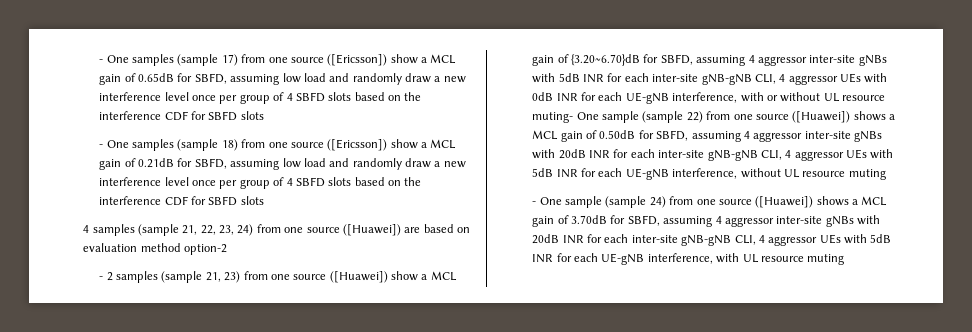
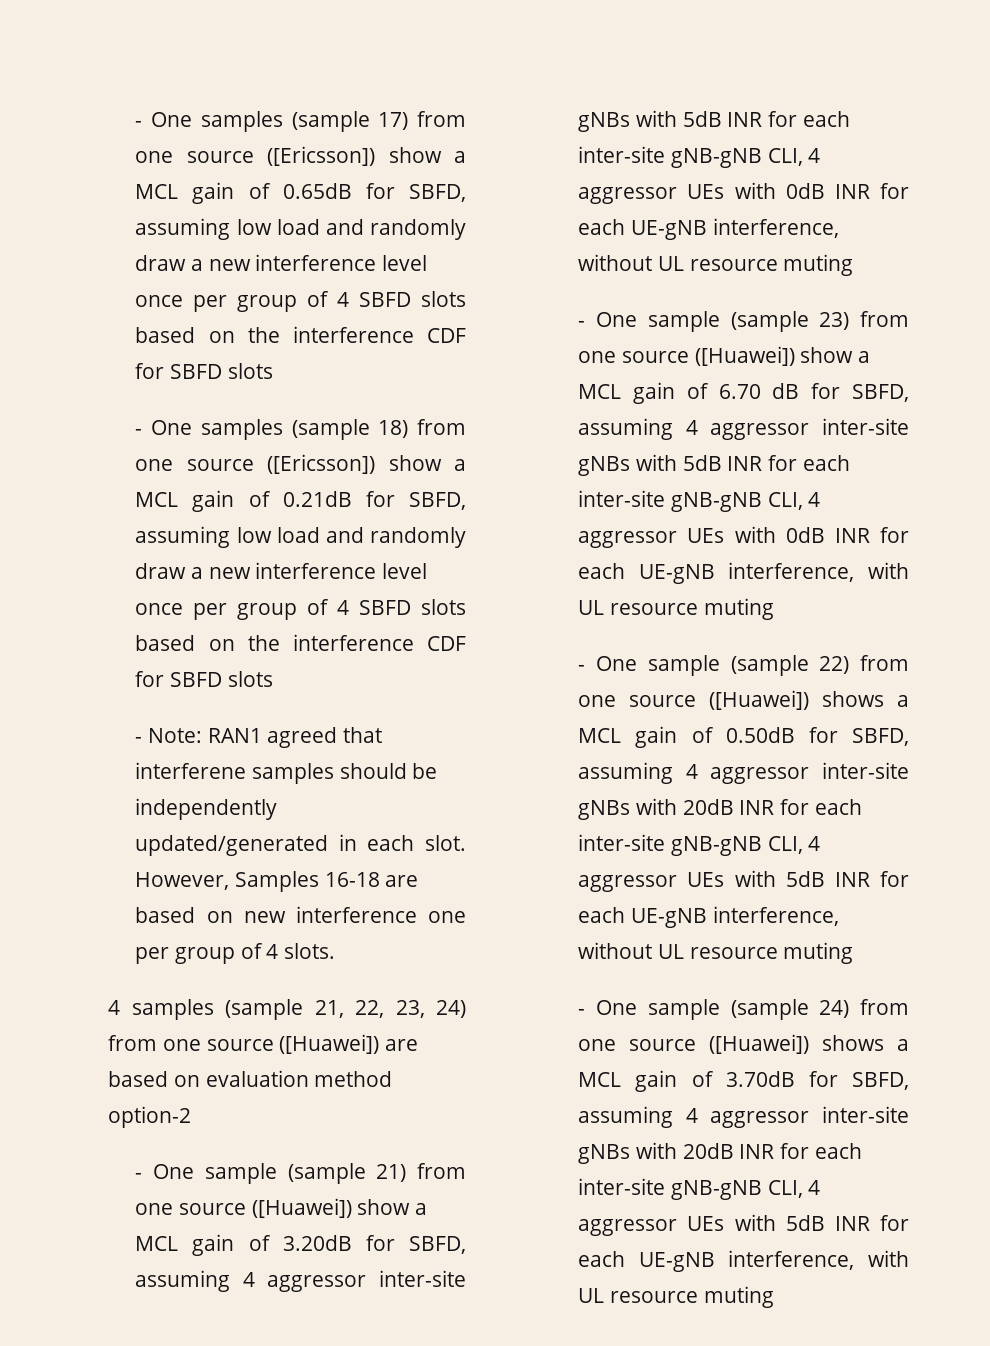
+ - Note: RAN1 agreed that interferene samples should be independently updated/generated in each slot. However, Samples 16-18 are based on new interference one per group of 4 slots.
- - 2 samples (sample 21, 23) from one source ([Huawei]) show a MCL gain of {3.20~6.70}dB for SBFD, assuming 4 aggressor inter-site gNBs with 5dB INR for each inter-site gNB-gNB CLI, 4 aggressor UEs with 0dB INR for each UE-gNB interference, with or without UL resource muting- One sample (sample 22) from one source ([Huawei]) shows a MCL gain of 0.50dB for SBFD, assuming 4 aggressor inter-site gNBs with 20dB INR for each inter-site gNB-gNB CLI, 4 aggressor UEs with 5dB INR for each UE-gNB interference, without UL resource muting
+ - One sample (sample 21) from one source ([Huawei]) show a MCL gain of 3.20dB for SBFD, assuming 4 aggressor inter-site gNBs with 5dB INR for each inter-site gNB-gNB CLI, 4 aggressor UEs with 0dB INR for each UE-gNB interference, without UL resource muting
+ - One sample (sample 23) from one source ([Huawei]) show a MCL gain of 6.70 dB for SBFD, assuming 4 aggressor inter-site gNBs with 5dB INR for each inter-site gNB-gNB CLI, 4 aggressor UEs with 0dB INR for each UE-gNB interference, with UL resource muting
+ - One sample (sample 22) from one source ([Huawei]) shows a MCL gain of 0.50dB for SBFD, assuming 4 aggressor inter-site gNBs with 20dB INR for each inter-site gNB-gNB CLI, 4 aggressor UEs with 5dB INR for each UE-gNB interference, without UL resource muting

